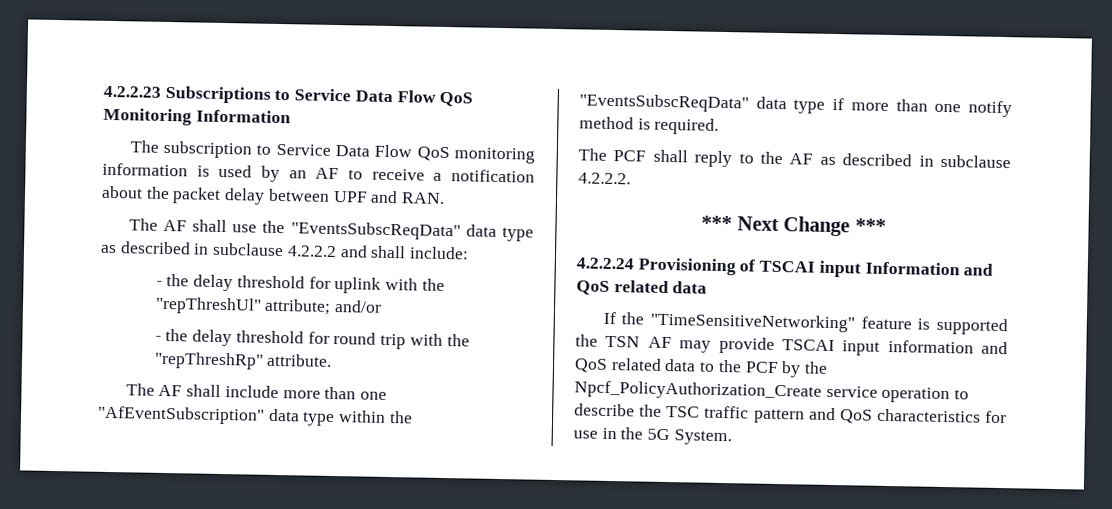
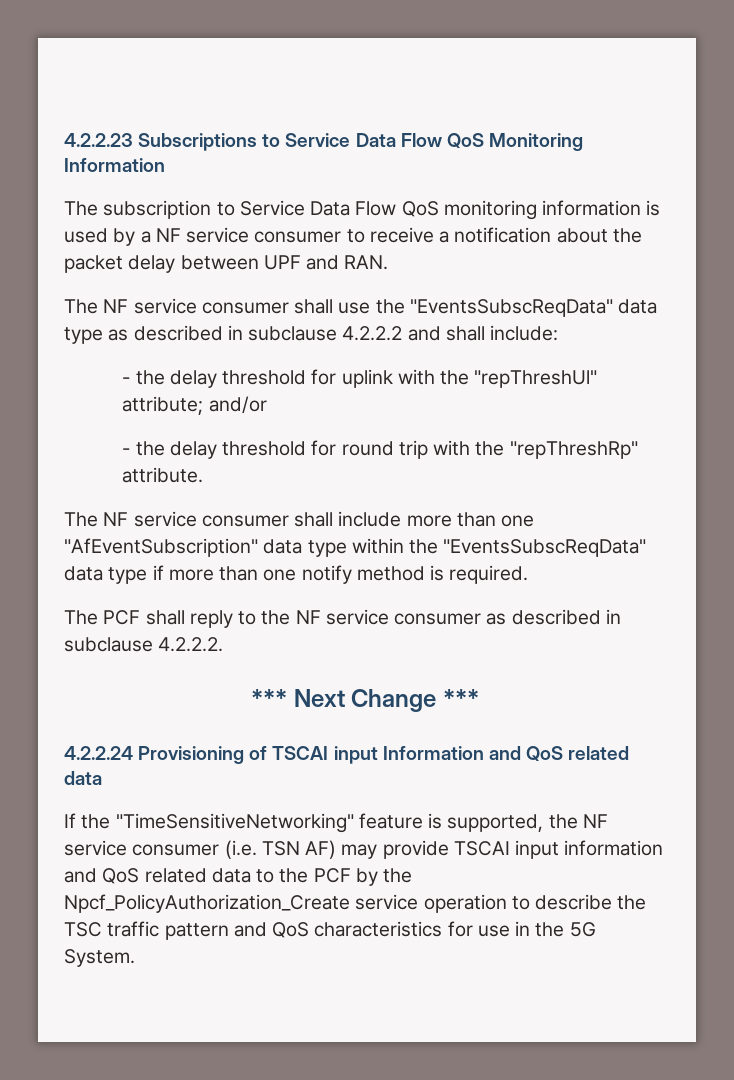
- The subscription to Service Data Flow QoS monitoring information is used by an AF to receive a notification about the packet delay between UPF and RAN.
+ The subscription to Service Data Flow QoS monitoring information is used by a NF service consumer to receive a notification about the packet delay between UPF and RAN.
- The AF shall use the "EventsSubscReqData" data type as described in subclause 4.2.2.2 and shall include:
+ The NF service consumer shall use the "EventsSubscReqData" data type as described in subclause 4.2.2.2 and shall include:
- The AF shall include more than one "AfEventSubscription" data type within the "EventsSubscReqData" data type if more than one notify method is required.
+ The NF service consumer shall include more than one "AfEventSubscription" data type within the "EventsSubscReqData" data type if more than one notify method is required.
- The PCF shall reply to the AF as described in subclause 4.2.2.2.
+ The PCF shall reply to the NF service consumer as described in subclause 4.2.2.2.
- If the "TimeSensitiveNetworking" feature is supported the TSN AF may provide TSCAI input information and QoS related data to the PCF by the Npcf_PolicyAuthorization_Create service operation to describe the TSC traffic pattern and QoS characteristics for use in the 5G System.
+ If the "TimeSensitiveNetworking" feature is supported, the NF service consumer (i.e. TSN AF) may provide TSCAI input information and QoS related data to the PCF by the Npcf_PolicyAuthorization_Create service operation to describe the TSC traffic pattern and QoS characteristics for use in the 5G System.

